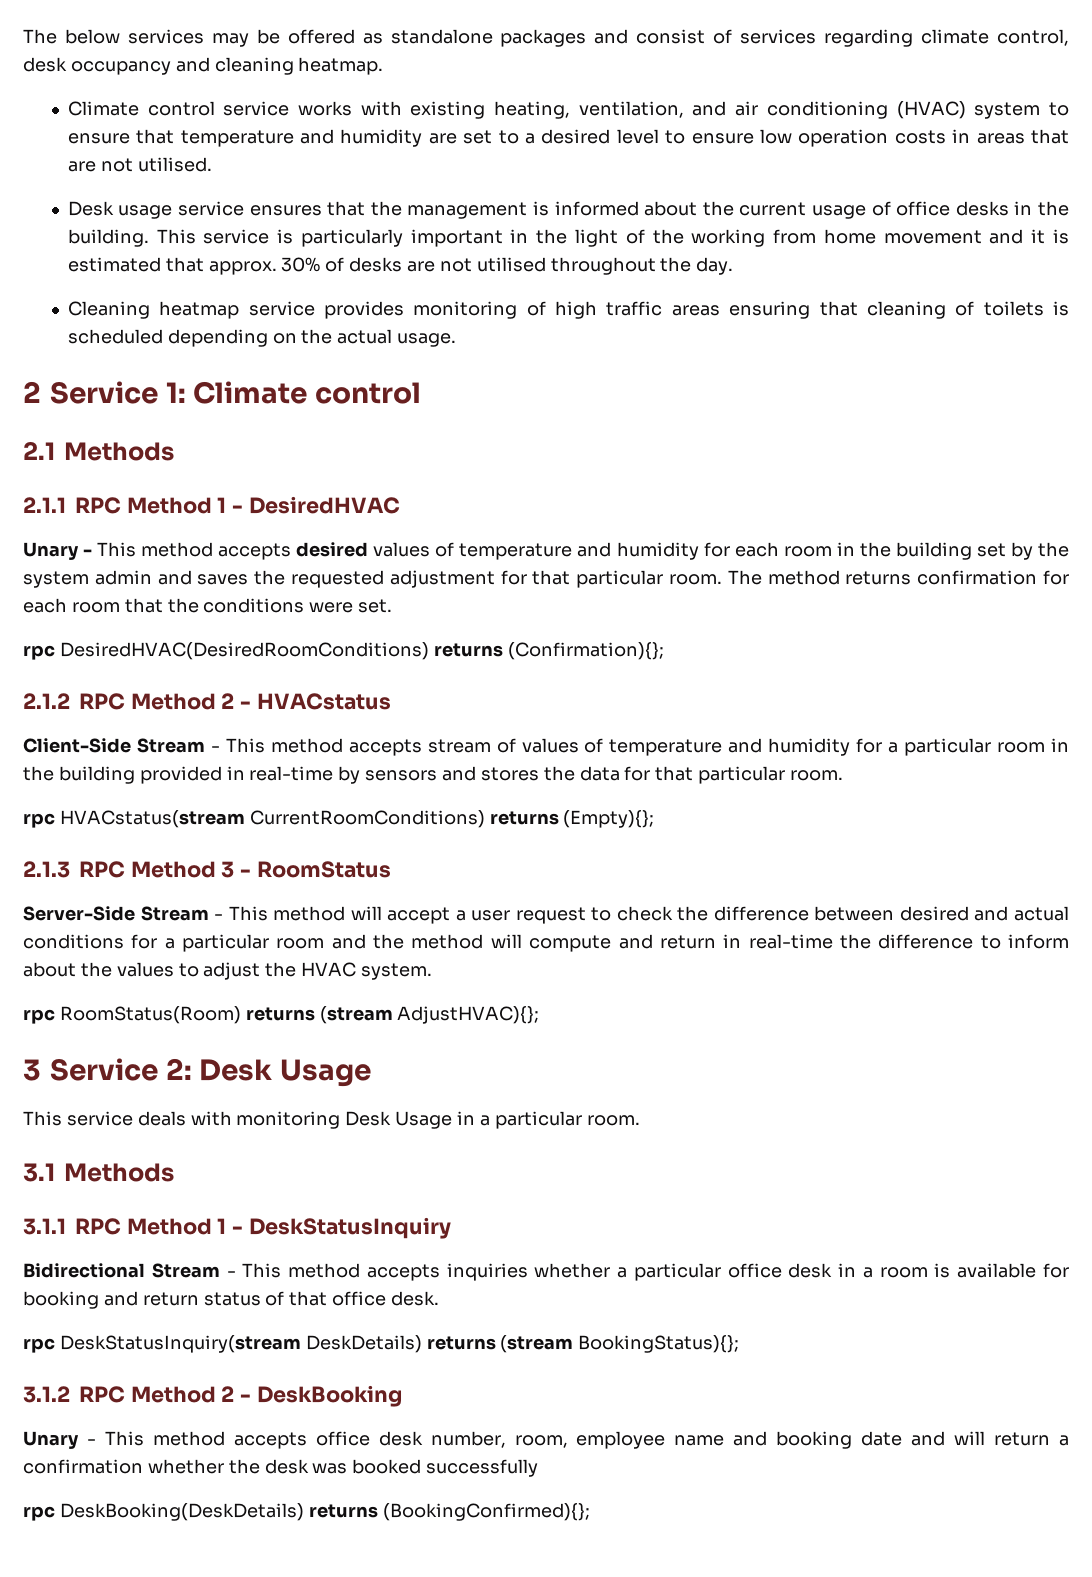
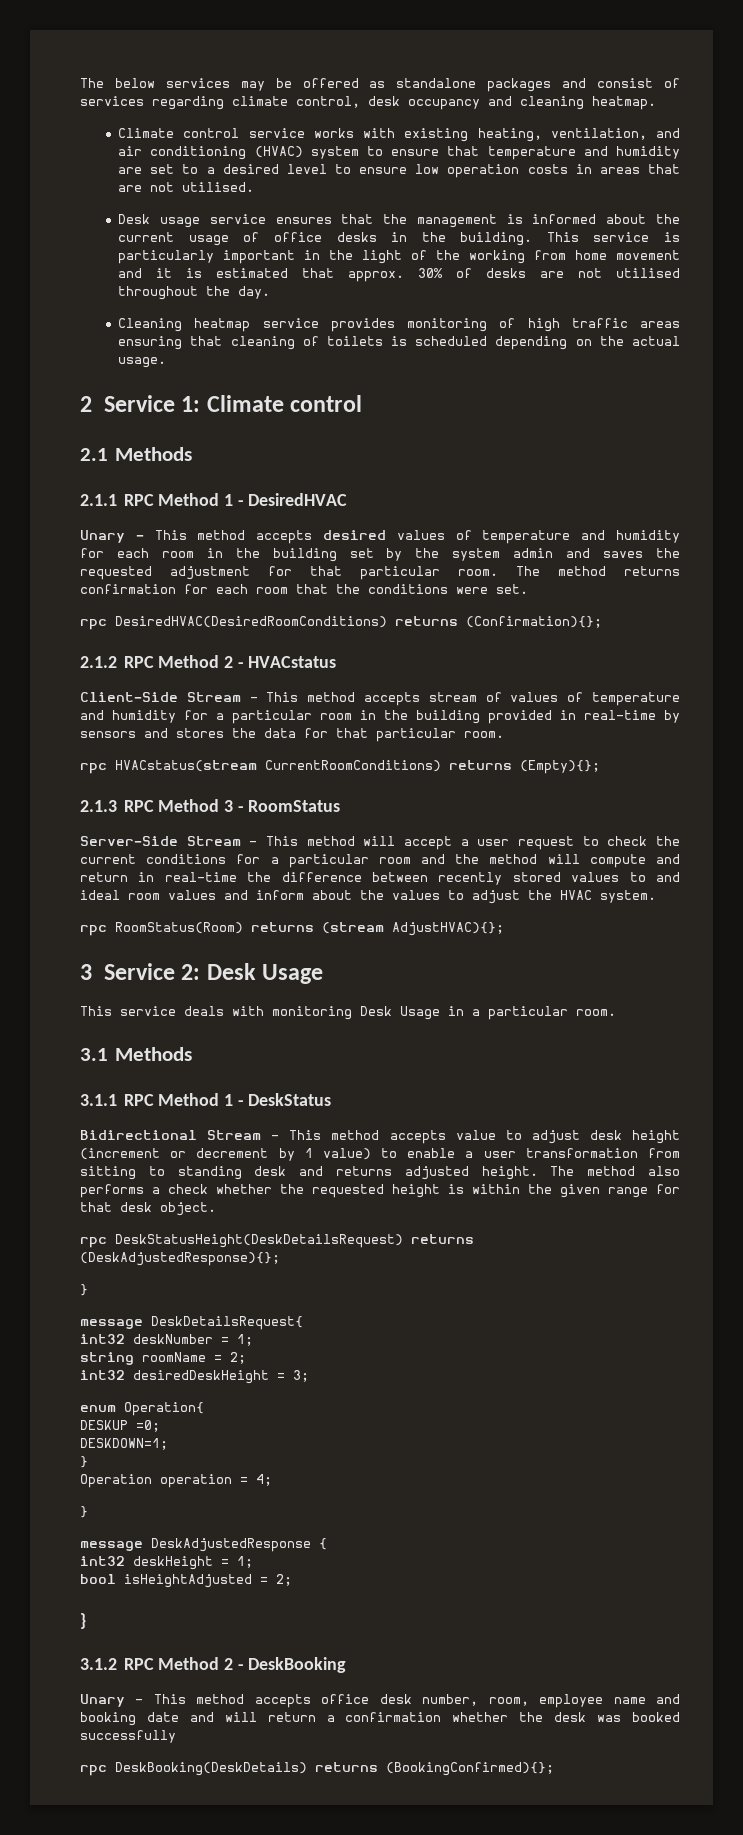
- Server-Side Stream - This method will accept a user request to check the difference between desired and actual conditions for a particular room and the method will compute and return in real-time the difference to inform about the values to adjust the HVAC system.
+ Server-Side Stream - This method will accept a user request to check the current conditions for a particular room and the method will compute and return in real-time the difference between recently stored values to and ideal room values and inform about the values to adjust the HVAC system.
- 3.1.1 RPC Method 1 - DeskStatusInquiry
+ 3.1.1 RPC Method 1 - DeskStatus
- Bidirectional Stream - This method accepts inquiries whether a particular office desk in a room is available for booking and return status of that office desk.
- rpc DeskStatusInquiry(stream DeskDetails) returns (stream BookingStatus){};
+ Bidirectional Stream - This method accepts value to adjust desk height (increment or decrement by 1 value) to enable a user transformation from sitting to standing desk and returns adjusted height. The method also performs a check whether the requested height is within the given range for that desk object.
+ rpc DeskStatusHeight(DeskDetailsRequest) returns (DeskAdjustedResponse){};
+ }
+ message DeskDetailsRequest{
+ int32 deskNumber = 1;
+ string roomName = 2;
+ int32 desiredDeskHeight = 3;
+ enum Operation{
+ DESKUP =0;
+ DESKDOWN=1;
+ }
+ Operation operation = 4;
+ }
+ message DeskAdjustedResponse {
+ int32 deskHeight = 1;
+ bool isHeightAdjusted = 2;
+ }

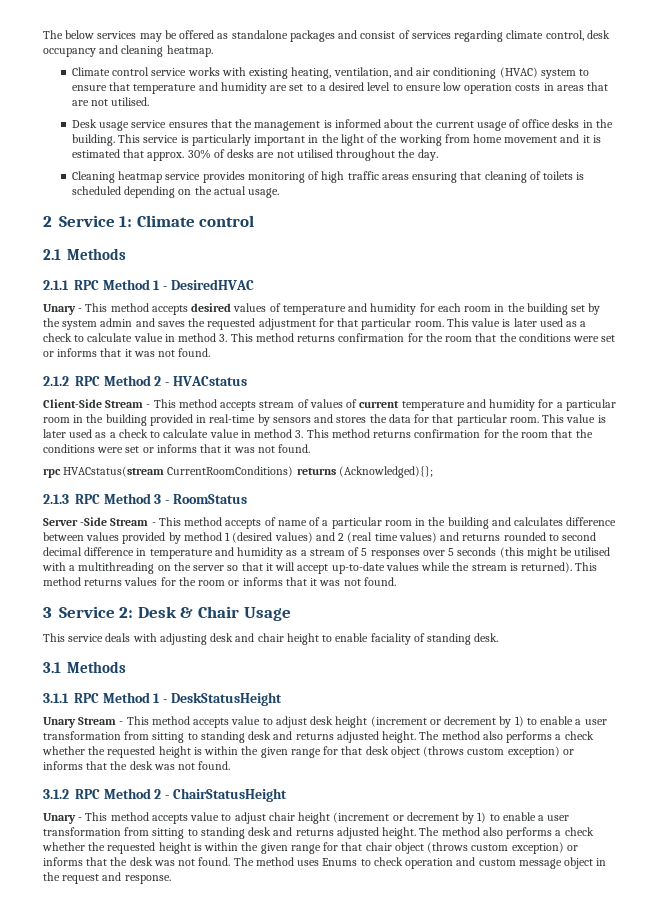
- Unary - This method accepts desired values of temperature and humidity for each room in the building set by the system admin and saves the requested adjustment for that particular room. The method returns confirmation for each room that the conditions were set.
- rpc DesiredHVAC(DesiredRoomConditions) returns (Confirmation){};
+ Unary - This method accepts desired values of temperature and humidity for each room in the building set by the system admin and saves the requested adjustment for that particular room. This value is later used as a check to calculate value in method 3. This method returns confirmation for the room that the conditions were set or informs that it was not found.
- Client-Side Stream - This method accepts stream of values of temperature and humidity for a particular room in the building provided in real-time by sensors and stores the data for that particular room.
+ Client-Side Stream - This method accepts stream of values of current temperature and humidity for a particular room in the building provided in real-time by sensors and stores the data for that particular room. This value is later used as a check to calculate value in method 3. This method returns confirmation for the room that the conditions were set or informs that it was not found.
- rpc HVACstatus(stream CurrentRoomConditions) returns (Empty){};
+ rpc HVACstatus(stream CurrentRoomConditions) returns (Acknowledged){};
- Server-Side Stream - This method will accept a user request to check the current conditions for a particular room and the method will compute and return in real-time the difference between recently stored values to and ideal room values and inform about the values to adjust the HVAC system.
- rpc RoomStatus(Room) returns (stream AdjustHVAC){};
+ Server -Side Stream - This method accepts of name of a particular room in the building and calculates difference between values provided by method 1 (desired values) and 2 (real time values) and returns rounded to second decimal difference in temperature and humidity as a stream of 5 responses over 5 seconds (this might be utilised with a multithreading on the server so that it will accept up-to-date values while the stream is returned). This method returns values for the room or informs that it was not found.
- 3 Service 2: Desk Usage
+ 3 Service 2: Desk & Chair Usage
- This service deals with monitoring Desk Usage in a particular room.
+ This service deals with adjusting desk and chair height to enable faciality of standing desk.
- 3.1.1 RPC Method 1 - DeskStatus
- Bidirectional Stream - This method accepts value to adjust desk height (increment or decrement by 1 value) to enable a user transformation from sitting to standing desk and returns adjusted height.
+ 3.1.1 RPC Method 1 - DeskStatusHeight
+ Unary Stream - This method accepts value to adjust desk height (increment or decrement by 1) to enable a user transformation from sitting to standing desk and returns adjusted height.
- The method also performs a check whether the requested height is within the given range for that desk object.
- rpc DeskStatusHeight(DeskDetailsRequest) returns (DeskAdjustedResponse){};
- }
- message DeskDetailsRequest{
- int32 deskNumber = 1;
- string roomName = 2;
- int32 desiredDeskHeight = 3;
- enum Operation{
- DESKUP =0;
- DESKDOWN=1;
- }
- Operation operation = 4;
- }
- message DeskAdjustedResponse {
- int32 deskHeight = 1;
- bool isHeightAdjusted = 2;
- }
+ The method also performs a check whether the requested height is within the given range for that desk object (throws custom exception) or informs that the desk was not found.
- 3.1.2 RPC Method 2 - DeskBooking
- Unary - This method accepts office desk number, room, employee name and booking date and will return a confirmation whether the desk was booked successfully
- rpc DeskBooking(DeskDetails) returns (BookingConfirmed){};
+ 3.1.2 RPC Method 2 - ChairStatusHeight
+ Unary - This method accepts value to adjust chair height (increment or decrement by 1) to enable a user transformation from sitting to standing desk and returns adjusted height. The method also performs a check whether the requested height is within the given range for that chair object (throws custom exception) or informs that the desk was not found. The method uses Enums to check operation and custom message object in the request and response.

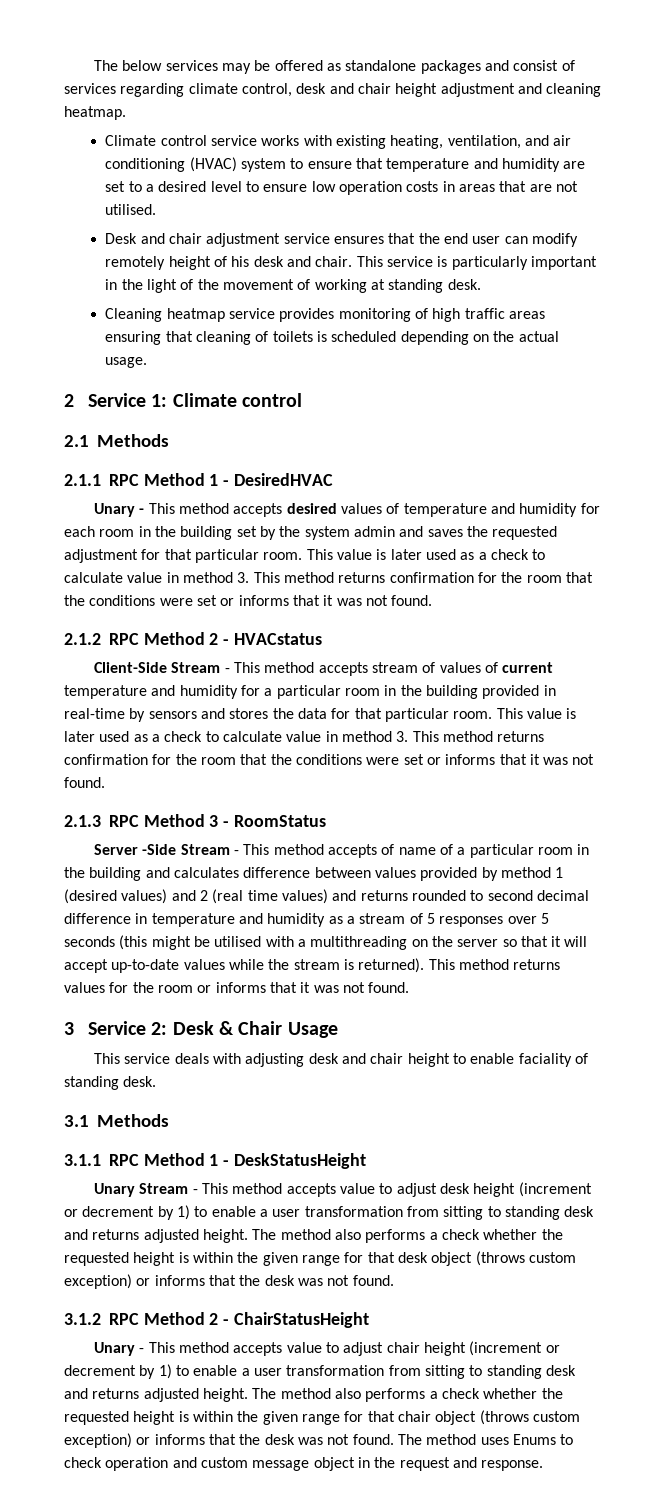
- The below services may be offered as standalone packages and consist of services regarding climate control, desk occupancy and cleaning heatmap.
+ The below services may be offered as standalone packages and consist of services regarding climate control, desk and chair height adjustment and cleaning heatmap.
- Desk usage service ensures that the management is informed about the current usage of office desks in the building.
+ Desk and chair adjustment service ensures that the end user can modify remotely height of his desk and chair.
- This service is particularly important in the light of the working from home movement and it is estimated that approx. 30% of desks are not utilised throughout the day.
+ This service is particularly important in the light of the movement of working at standing desk.
- rpc HVACstatus(stream CurrentRoomConditions) returns (Acknowledged){};

